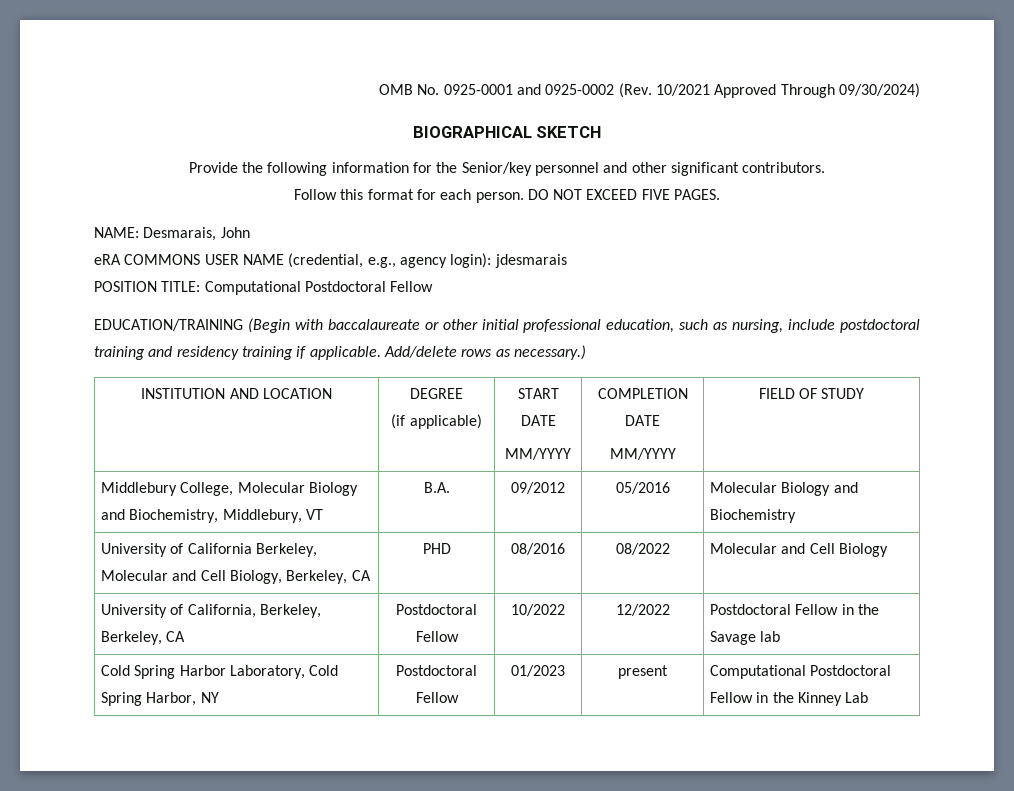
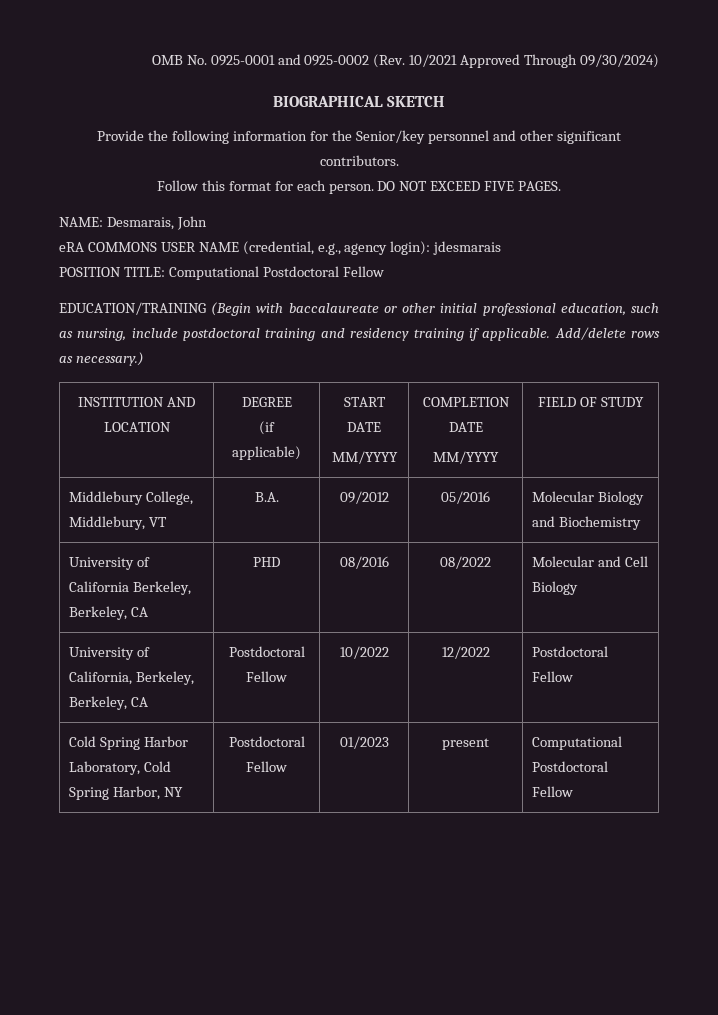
- Middlebury College, Molecular Biology and Biochemistry, Middlebury, VT | B.A. | 09/2012 | 05/2016 | Molecular Biology and Biochemistry
+ Middlebury College, Middlebury, VT | B.A. | 09/2012 | 05/2016 | Molecular Biology and Biochemistry
- University of California Berkeley, Molecular and Cell Biology, Berkeley, CA | PHD | 08/2016 | 08/2022 | Molecular and Cell Biology
+ University of California Berkeley, Berkeley, CA | PHD | 08/2016 | 08/2022 | Molecular and Cell Biology
- University of California, Berkeley, Berkeley, CA | Postdoctoral Fellow | 10/2022 | 12/2022 | Postdoctoral Fellow in the Savage lab
+ University of California, Berkeley, Berkeley, CA | Postdoctoral Fellow | 10/2022 | 12/2022 | Postdoctoral Fellow
- Cold Spring Harbor Laboratory, Cold Spring Harbor, NY | Postdoctoral Fellow | 01/2023 | present | Computational Postdoctoral Fellow in the Kinney Lab
+ Cold Spring Harbor Laboratory, Cold Spring Harbor, NY | Postdoctoral Fellow | 01/2023 | present | Computational Postdoctoral Fellow

